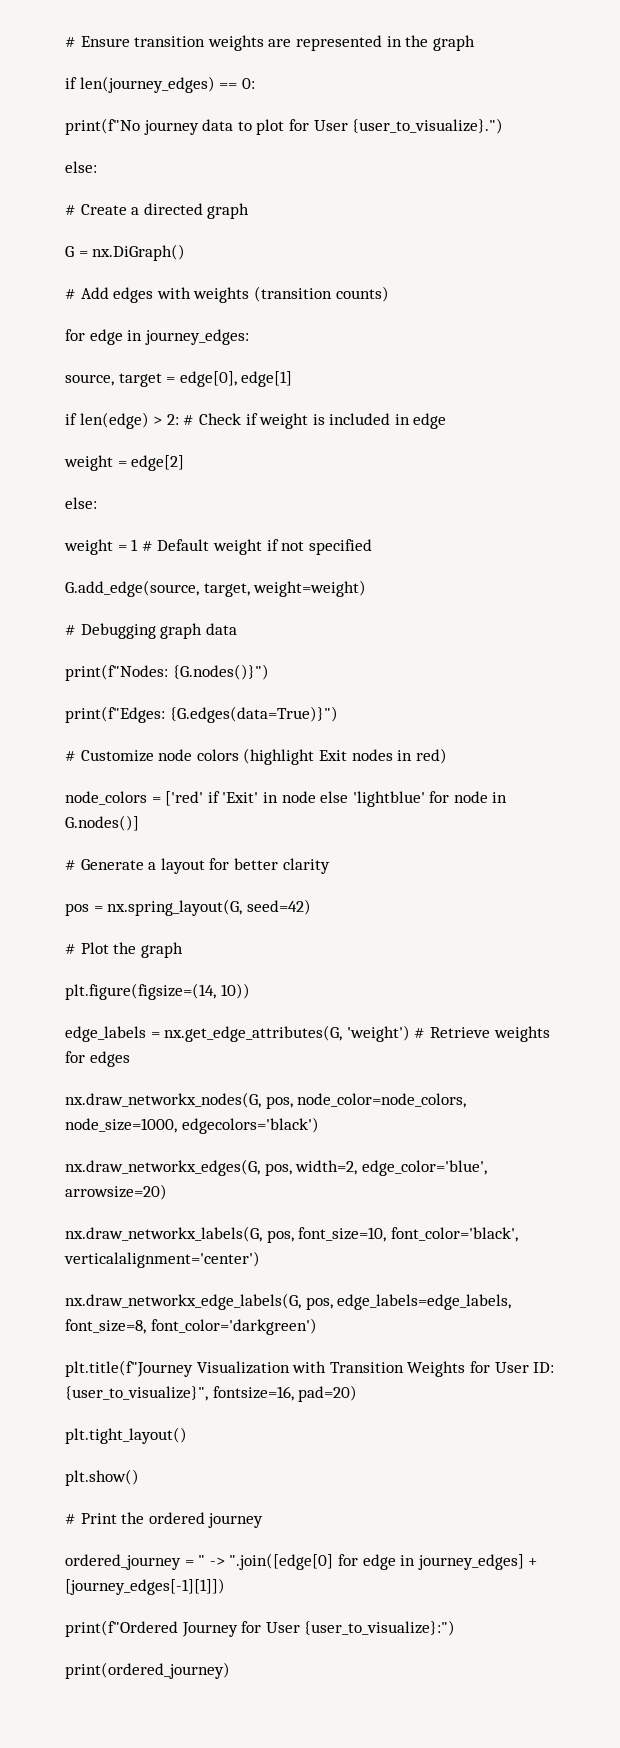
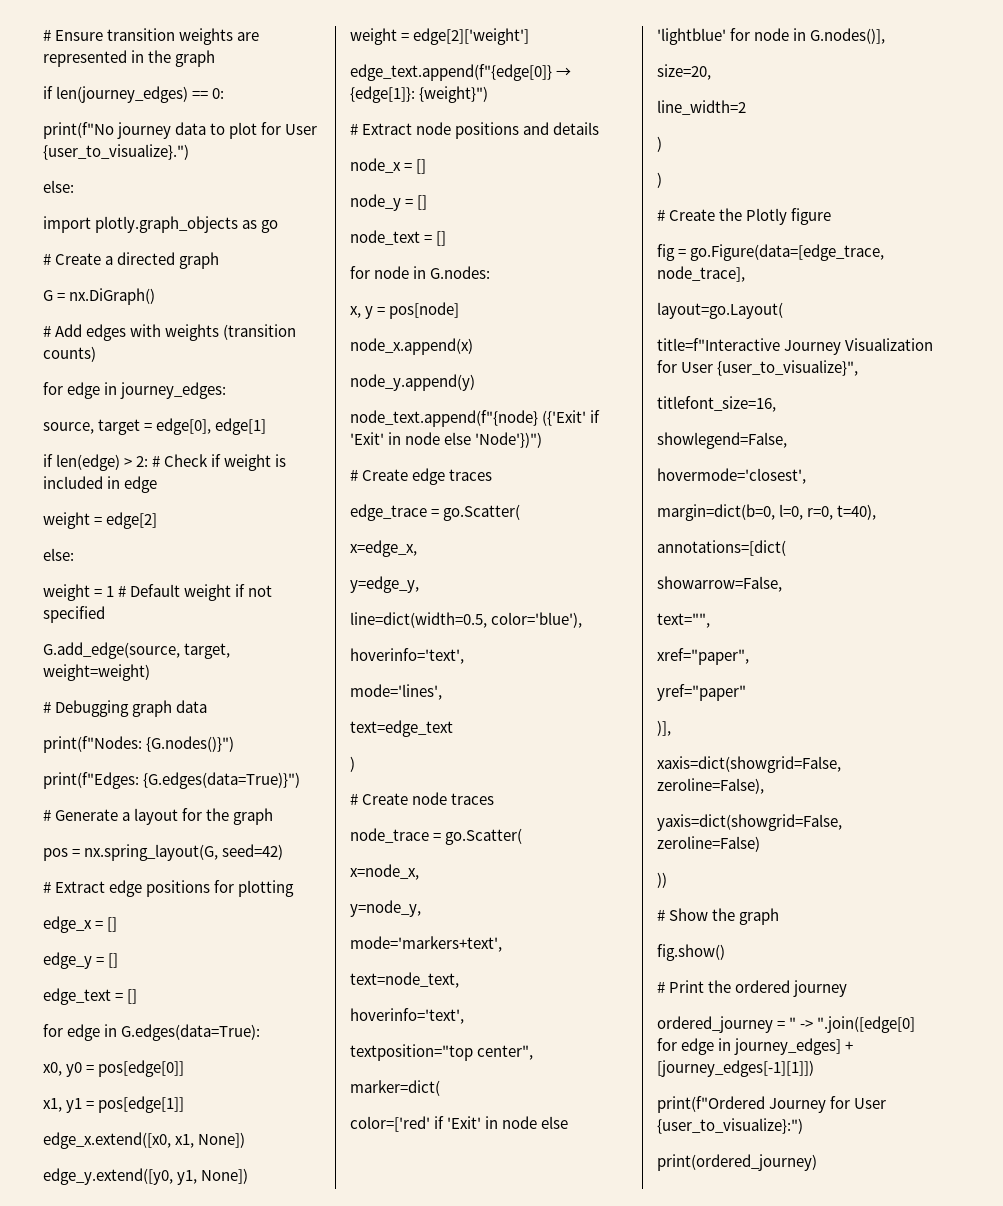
+ import plotly.graph_objects as go
- # Customize node colors (highlight Exit nodes in red)
- node_colors = ['red' if 'Exit' in node else 'lightblue' for node in G.nodes()]
- # Generate a layout for better clarity
+ # Generate a layout for the graph
  pos = nx.spring_layout(G, seed=42)
- # Plot the graph
- plt.figure(figsize=(14, 10))
- edge_labels = nx.get_edge_attributes(G, 'weight') # Retrieve weights for edges
- nx.draw_networkx_nodes(G, pos, node_color=node_colors, node_size=1000, edgecolors='black')
- nx.draw_networkx_edges(G, pos, width=2, edge_color='blue', arrowsize=20)
- nx.draw_networkx_labels(G, pos, font_size=10, font_color='black', verticalalignment='center')
- nx.draw_networkx_edge_labels(G, pos, edge_labels=edge_labels, font_size=8, font_color='darkgreen')
- plt.title(f"Journey Visualization with Transition Weights for User ID: {user_to_visualize}", fontsize=16, pad=20)
- plt.tight_layout()
- plt.show()
+ # Extract edge positions for plotting
+ edge_x = []
+ edge_y = []
+ edge_text = []
+ for edge in G.edges(data=True):
+ x0, y0 = pos[edge[0]]
+ x1, y1 = pos[edge[1]]
+ edge_x.extend([x0, x1, None])
+ edge_y.extend([y0, y1, None])
+ weight = edge[2]['weight']
+ edge_text.append(f"{edge[0]} → {edge[1]}: {weight}")
+ # Extract node positions and details
+ node_x = []
+ node_y = []
+ node_text = []
+ for node in G.nodes:
+ x, y = pos[node]
+ node_x.append(x)
+ node_y.append(y)
+ node_text.append(f"{node} ({'Exit' if 'Exit' in node else 'Node'})")
+ # Create edge traces
+ edge_trace = go.Scatter(
+ x=edge_x,
+ y=edge_y,
+ line=dict(width=0.5, color='blue'),
+ hoverinfo='text',
+ mode='lines',
+ text=edge_text
+ )
+ # Create node traces
+ node_trace = go.Scatter(
+ x=node_x,
+ y=node_y,
+ mode='markers+text',
+ text=node_text,
+ hoverinfo='text',
+ textposition="top center",
+ marker=dict(
+ color=['red' if 'Exit' in node else 'lightblue' for node in G.nodes()],
+ size=20,
+ line_width=2
+ )
+ )
+ # Create the Plotly figure
+ fig = go.Figure(data=[edge_trace, node_trace],
+ layout=go.Layout(
+ title=f"Interactive Journey Visualization for User {user_to_visualize}",
+ titlefont_size=16,
+ showlegend=False,
+ hovermode='closest',
+ margin=dict(b=0, l=0, r=0, t=40),
+ annotations=[dict(
+ showarrow=False,
+ text="",
+ xref="paper",
+ yref="paper"
+ )],
+ xaxis=dict(showgrid=False, zeroline=False),
+ yaxis=dict(showgrid=False, zeroline=False)
+ ))
+ # Show the graph
+ fig.show()

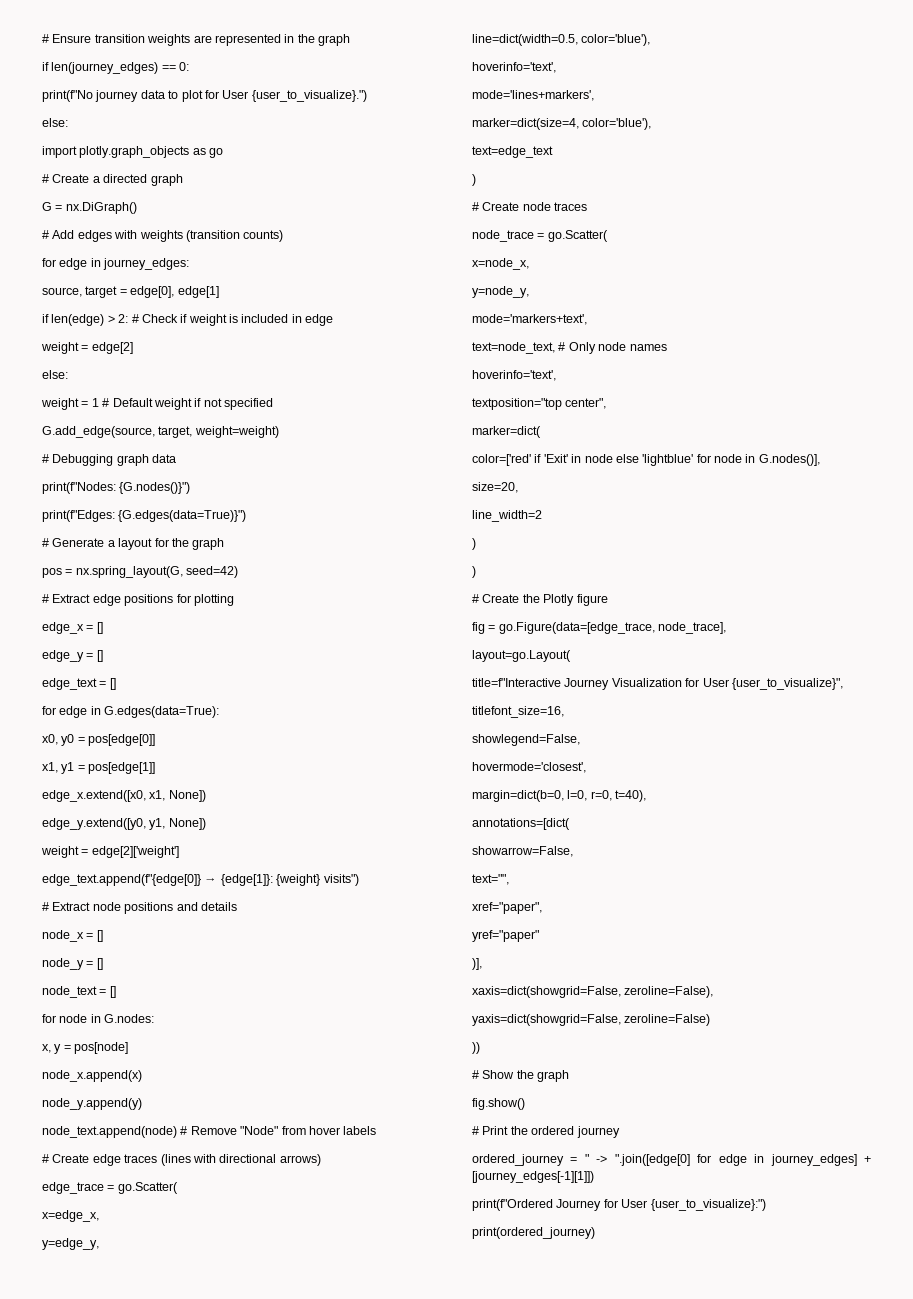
- edge_text.append(f"{edge[0]} → {edge[1]}: {weight}")
+ edge_text.append(f"{edge[0]} → {edge[1]}: {weight} visits")
- node_text.append(f"{node} ({'Exit' if 'Exit' in node else 'Node'})")
+ node_text.append(node) # Remove "Node" from hover labels
- # Create edge traces
+ # Create edge traces (lines with directional arrows)
- mode='lines',
+ mode='lines+markers',
+ marker=dict(size=4, color='blue'),
- text=node_text,
+ text=node_text, # Only node names

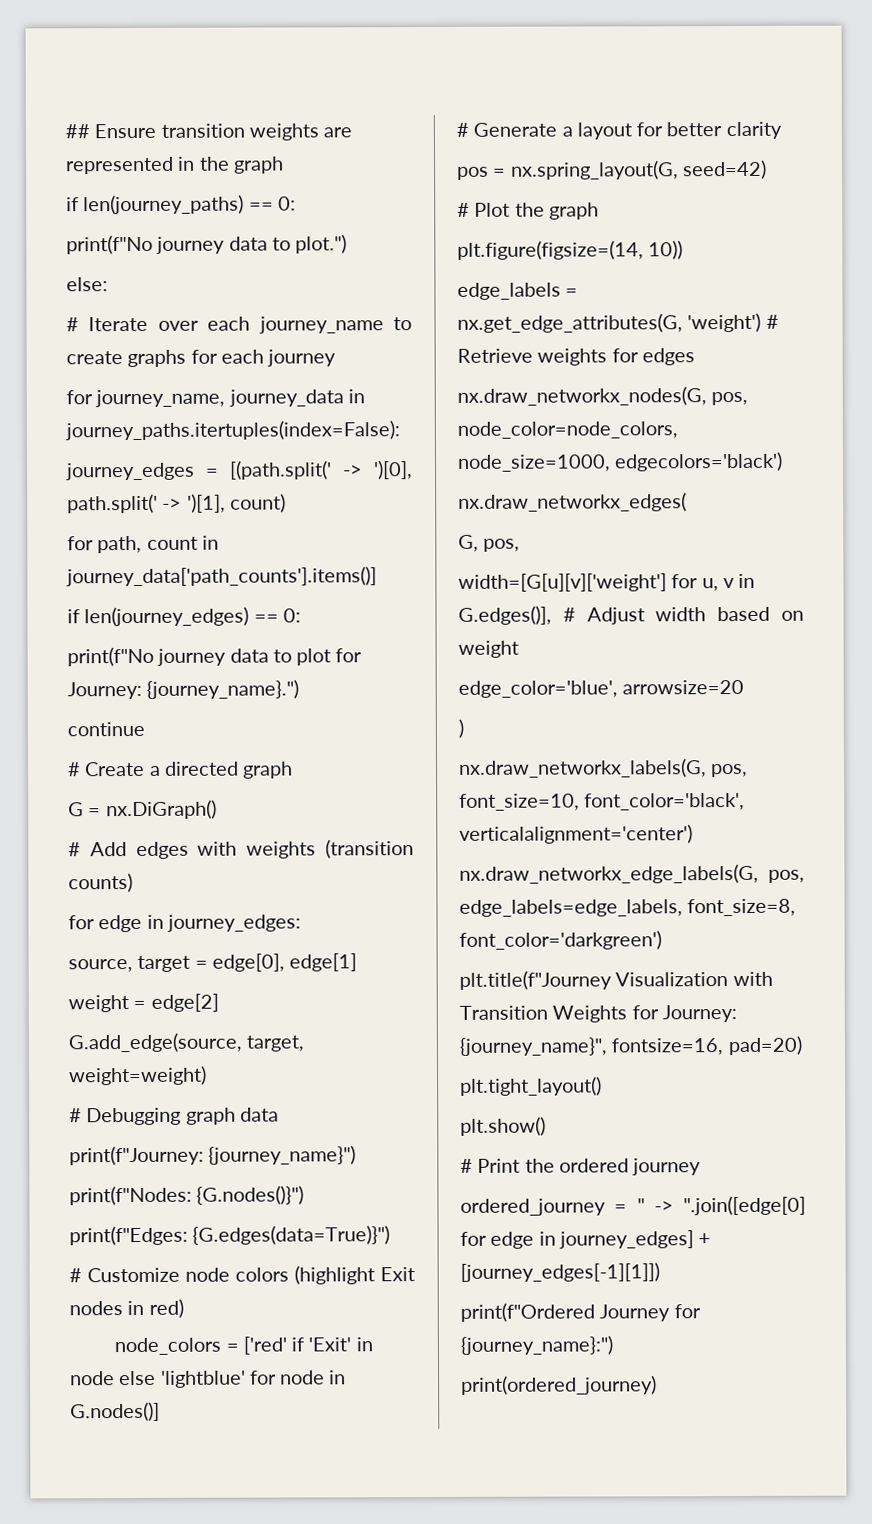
- # Ensure transition weights are represented in the graph
+ ## Ensure transition weights are represented in the graph
+ if len(journey_paths) == 0:
+ print(f"No journey data to plot.")
+ else:
+ # Iterate over each journey_name to create graphs for each journey
+ for journey_name, journey_data in journey_paths.itertuples(index=False):
+ journey_edges = [(path.split(' -> ')[0], path.split(' -> ')[1], count)
+ for path, count in journey_data['path_counts'].items()]
- print(f"No journey data to plot for User {user_to_visualize}.")
- else:
- import plotly.graph_objects as go
+ print(f"No journey data to plot for Journey: {journey_name}.")
+ continue
- if len(edge) > 2: # Check if weight is included in edge
  weight = edge[2]
- else:
- weight = 1 # Default weight if not specified
+ print(f"Journey: {journey_name}")
- # Generate a layout for the graph
+ # Customize node colors (highlight Exit nodes in red)
+ node_colors = ['red' if 'Exit' in node else 'lightblue' for node in G.nodes()]
+ # Generate a layout for better clarity
  pos = nx.spring_layout(G, seed=42)
- # Extract edge positions for plotting
- edge_x = []
- edge_y = []
- edge_text = []
- for edge in G.edges(data=True):
- x0, y0 = pos[edge[0]]
- x1, y1 = pos[edge[1]]
- edge_x.extend([x0, x1, None])
- edge_y.extend([y0, y1, None])
- weight = edge[2]['weight']
- edge_text.append(f"{edge[0]} → {edge[1]}: {weight} visits")
- # Extract node positions and details
- node_x = []
- node_y = []
- node_text = []
- for node in G.nodes:
- x, y = pos[node]
- node_x.append(x)
- node_y.append(y)
- node_text.append(node) # Remove "Node" from hover labels
- # Create edge traces (lines with directional arrows)
- edge_trace = go.Scatter(
- x=edge_x,
- y=edge_y,
- line=dict(width=0.5, color='blue'),
- hoverinfo='text',
- mode='lines+markers',
- marker=dict(size=4, color='blue'),
- text=edge_text
+ # Plot the graph
+ plt.figure(figsize=(14, 10))
+ edge_labels = nx.get_edge_attributes(G, 'weight') # Retrieve weights for edges
+ nx.draw_networkx_nodes(G, pos, node_color=node_colors, node_size=1000, edgecolors='black')
+ nx.draw_networkx_edges(
+ G, pos,
+ width=[G[u][v]['weight'] for u, v in G.edges()], # Adjust width based on weight
+ edge_color='blue', arrowsize=20
  )
- # Create node traces
- node_trace = go.Scatter(
- x=node_x,
- y=node_y,
- mode='markers+text',
- text=node_text, # Only node names
- hoverinfo='text',
- textposition="top center",
- marker=dict(
- color=['red' if 'Exit' in node else 'lightblue' for node in G.nodes()],
- size=20,
- line_width=2
- )
- )
- # Create the Plotly figure
- fig = go.Figure(data=[edge_trace, node_trace],
- layout=go.Layout(
- title=f"Interactive Journey Visualization for User {user_to_visualize}",
- titlefont_size=16,
- showlegend=False,
- hovermode='closest',
- margin=dict(b=0, l=0, r=0, t=40),
- annotations=[dict(
- showarrow=False,
- text="",
- xref="paper",
- yref="paper"
- )],
- xaxis=dict(showgrid=False, zeroline=False),
- yaxis=dict(showgrid=False, zeroline=False)
- ))
- # Show the graph
- fig.show()
+ nx.draw_networkx_labels(G, pos, font_size=10, font_color='black', verticalalignment='center')
+ nx.draw_networkx_edge_labels(G, pos, edge_labels=edge_labels, font_size=8, font_color='darkgreen')
+ plt.title(f"Journey Visualization with Transition Weights for Journey: {journey_name}", fontsize=16, pad=20)
+ plt.tight_layout()
+ plt.show()
- print(f"Ordered Journey for User {user_to_visualize}:")
+ print(f"Ordered Journey for {journey_name}:")

